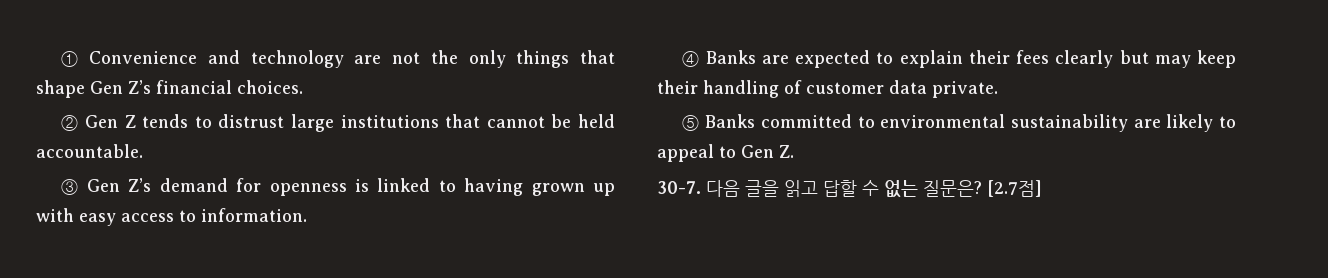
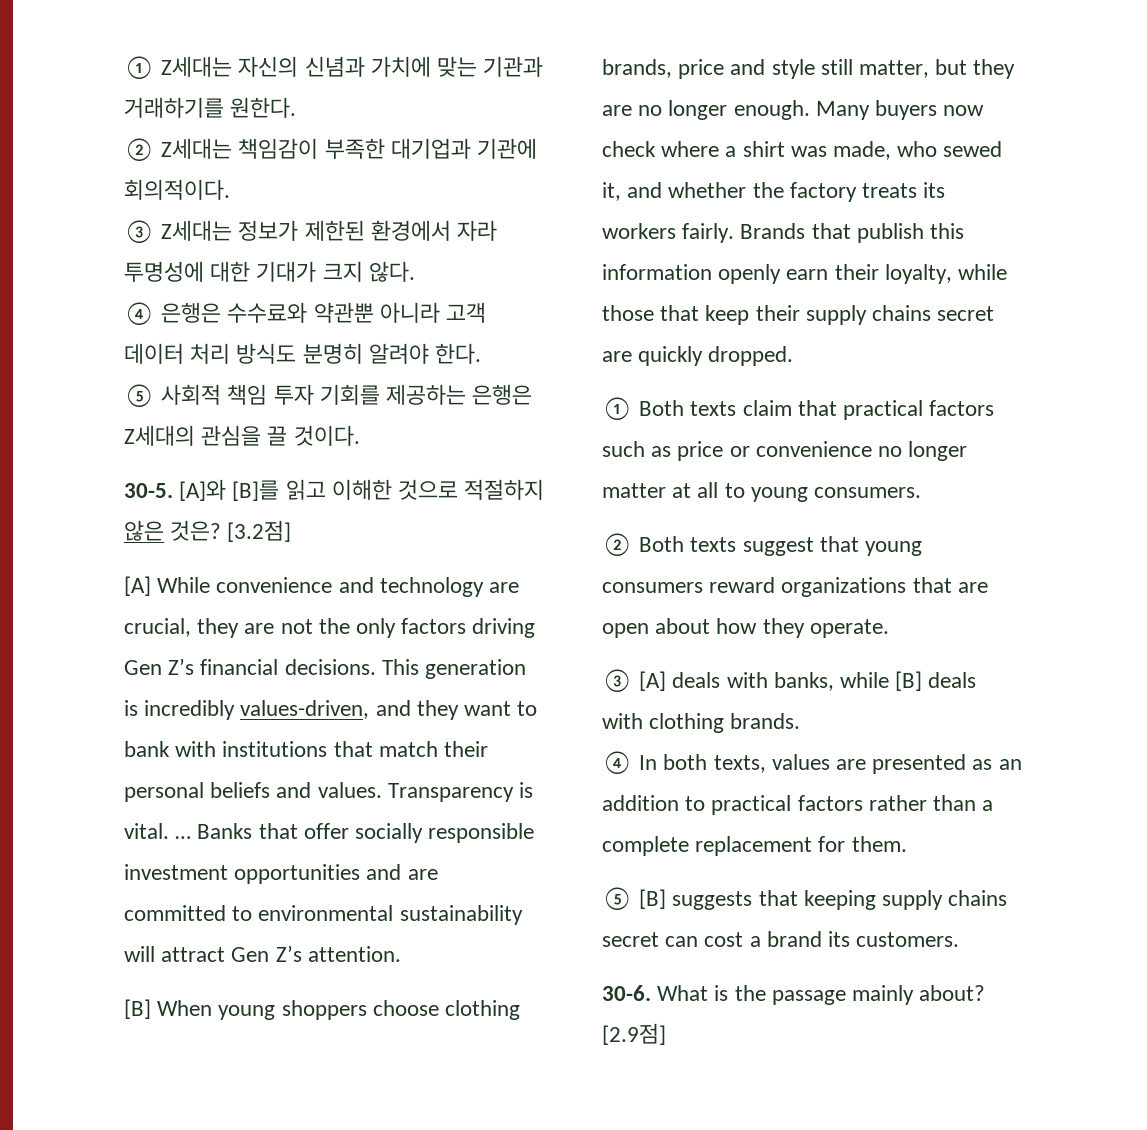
- ① Convenience and technology are not the only things that shape Gen Z’s financial choices.
- ② Gen Z tends to distrust large institutions that cannot be held accountable.
- ③ Gen Z’s demand for openness is linked to having grown up with easy access to information.
- ④ Banks are expected to explain their fees clearly but may keep their handling of customer data private.
- ⑤ Banks committed to environmental sustainability are likely to appeal to Gen Z.
- 30-7. 다음 글을 읽고 답할 수 없는 질문은? [2.7점]
+ ① Z세대는 자신의 신념과 가치에 맞는 기관과 거래하기를 원한다.
+ ② Z세대는 책임감이 부족한 대기업과 기관에 회의적이다.
+ ③ Z세대는 정보가 제한된 환경에서 자라 투명성에 대한 기대가 크지 않다.
+ ④ 은행은 수수료와 약관뿐 아니라 고객 데이터 처리 방식도 분명히 알려야 한다.
+ ⑤ 사회적 책임 투자 기회를 제공하는 은행은 Z세대의 관심을 끌 것이다.
+ 30-5. [A]와 [B]를 읽고 이해한 것으로 적절하지 않은 것은? [3.2점]
+ [A] While convenience and technology are crucial, they are not the only factors driving Gen Z’s financial decisions. This generation is incredibly values-driven, and they want to bank with institutions that match their personal beliefs and values. Transparency is vital. … Banks that offer socially responsible investment opportunities and are committed to environmental sustainability will attract Gen Z’s attention.
+ [B] When young shoppers choose clothing brands, price and style still matter, but they are no longer enough. Many buyers now check where a shirt was made, who sewed it, and whether the factory treats its workers fairly. Brands that publish this information openly earn their loyalty, while those that keep their supply chains secret are quickly dropped.
+ ① Both texts claim that practical factors such as price or convenience no longer matter at all to young consumers.
+ ② Both texts suggest that young consumers reward organizations that are open about how they operate.
+ ③ [A] deals with banks, while [B] deals with clothing brands.
+ ④ In both texts, values are presented as an addition to practical factors rather than a complete replacement for them.
+ ⑤ [B] suggests that keeping supply chains secret can cost a brand its customers.
+ 30-6. What is the passage mainly about? [2.9점]

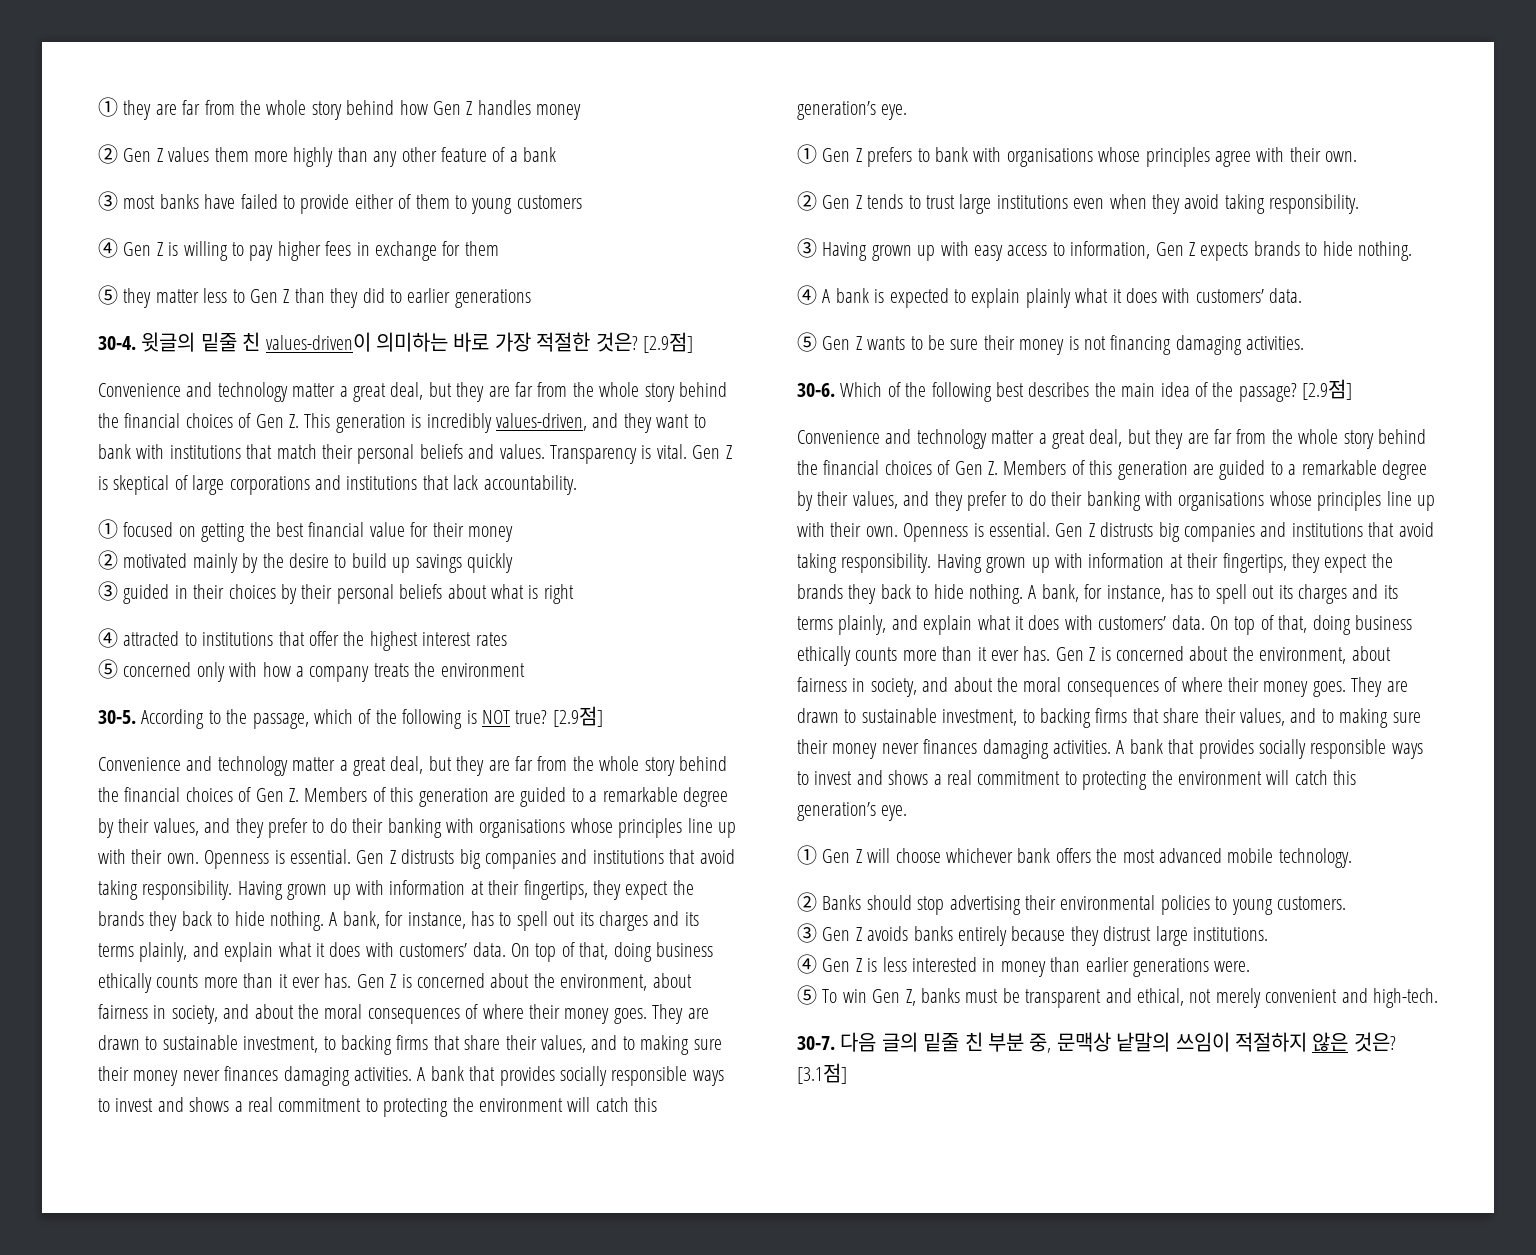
- ① Z세대는 자신의 신념과 가치에 맞는 기관과 거래하기를 원한다.
- ② Z세대는 책임감이 부족한 대기업과 기관에 회의적이다.
- ③ Z세대는 정보가 제한된 환경에서 자라 투명성에 대한 기대가 크지 않다.
- ④ 은행은 수수료와 약관뿐 아니라 고객 데이터 처리 방식도 분명히 알려야 한다.
- ⑤ 사회적 책임 투자 기회를 제공하는 은행은 Z세대의 관심을 끌 것이다.
- 30-5. [A]와 [B]를 읽고 이해한 것으로 적절하지 않은 것은? [3.2점]
- [A] While convenience and technology are crucial, they are not the only factors driving Gen Z’s financial decisions. This generation is incredibly values-driven, and they want to bank with institutions that match their personal beliefs and values.
+ ① they are far from the whole story behind how Gen Z handles money
+ ② Gen Z values them more highly than any other feature of a bank
+ ③ most banks have failed to provide either of them to young customers
+ ④ Gen Z is willing to pay higher fees in exchange for them
+ ⑤ they matter less to Gen Z than they did to earlier generations
+ 30-4. 윗글의 밑줄 친 values-driven이 의미하는 바로 가장 적절한 것은? [2.9점]
+ Convenience and technology matter a great deal, but they are far from the whole story behind the financial choices of Gen Z. This generation is incredibly values-driven, and they want to bank with institutions that match their personal beliefs and values.
- … Banks that offer socially responsible investment opportunities and are committed to environmental sustainability will attract Gen Z’s attention.
- [B] When young shoppers choose clothing brands, price and style still matter, but they are no longer enough. Many buyers now check where a shirt was made, who sewed it, and whether the factory treats its workers fairly. Brands that publish this information openly earn their loyalty, while those that keep their supply chains secret are quickly dropped.
- ① Both texts claim that practical factors such as price or convenience no longer matter at all to young consumers.
- ② Both texts suggest that young consumers reward organizations that are open about how they operate.
- ③ [A] deals with banks, while [B] deals with clothing brands.
- ④ In both texts, values are presented as an addition to practical factors rather than a complete replacement for them.
- ⑤ [B] suggests that keeping supply chains secret can cost a brand its customers.
- 30-6. What is the passage mainly about? [2.9점]
+ Gen Z is skeptical of large corporations and institutions that lack accountability.
+ ① focused on getting the best financial value for their money
+ ② motivated mainly by the desire to build up savings quickly
+ ③ guided in their choices by their personal beliefs about what is right
+ ④ attracted to institutions that offer the highest interest rates
+ ⑤ concerned only with how a company treats the environment
+ 30-5. According to the passage, which of the following is NOT true? [2.9점]
+ Convenience and technology matter a great deal, but they are far from the whole story behind the financial choices of Gen Z. Members of this generation are guided to a remarkable degree by their values, and they prefer to do their banking with organisations whose principles line up with their own. Openness is essential. Gen Z distrusts big companies and institutions that avoid taking responsibility. Having grown up with information at their fingertips, they expect the brands they back to hide nothing. A bank, for instance, has to spell out its charges and its terms plainly, and explain what it does with customers’ data. On top of that, doing business ethically counts more than it ever has. Gen Z is concerned about the environment, about fairness in society, and about the moral consequences of where their money goes. They are drawn to sustainable investment, to backing firms that share their values, and to making sure their money never finances damaging activities. A bank that provides socially responsible ways to invest and shows a real commitment to protecting the environment will catch this generation’s eye.
+ ① Gen Z prefers to bank with organisations whose principles agree with their own.
+ ② Gen Z tends to trust large institutions even when they avoid taking responsibility.
+ ③ Having grown up with easy access to information, Gen Z expects brands to hide nothing.
+ ④ A bank is expected to explain plainly what it does with customers’ data.
+ ⑤ Gen Z wants to be sure their money is not financing damaging activities.
+ 30-6. Which of the following best describes the main idea of the passage? [2.9점]
+ Convenience and technology matter a great deal, but they are far from the whole story behind the financial choices of Gen Z. Members of this generation are guided to a remarkable degree by their values, and they prefer to do their banking with organisations whose principles line up with their own. Openness is essential. Gen Z distrusts big companies and institutions that avoid taking responsibility. Having grown up with information at their fingertips, they expect the brands they back to hide nothing. A bank, for instance, has to spell out its charges and its terms plainly, and explain what it does with customers’ data. On top of that, doing business ethically counts more than it ever has. Gen Z is concerned about the environment, about fairness in society, and about the moral consequences of where their money goes. They are drawn to sustainable investment, to backing firms that share their values, and to making sure their money never finances damaging activities. A bank that provides socially responsible ways to invest and shows a real commitment to protecting the environment will catch this generation’s eye.
+ ① Gen Z will choose whichever bank offers the most advanced mobile technology.
+ ② Banks should stop advertising their environmental policies to young customers.
+ ③ Gen Z avoids banks entirely because they distrust large institutions.
+ ④ Gen Z is less interested in money than earlier generations were.
+ ⑤ To win Gen Z, banks must be transparent and ethical, not merely convenient and high-tech.
+ 30-7. 다음 글의 밑줄 친 부분 중, 문맥상 낱말의 쓰임이 적절하지 않은 것은? [3.1점]

